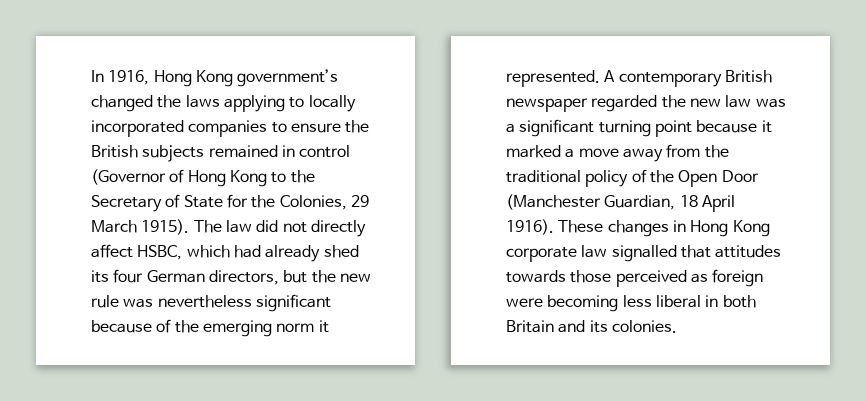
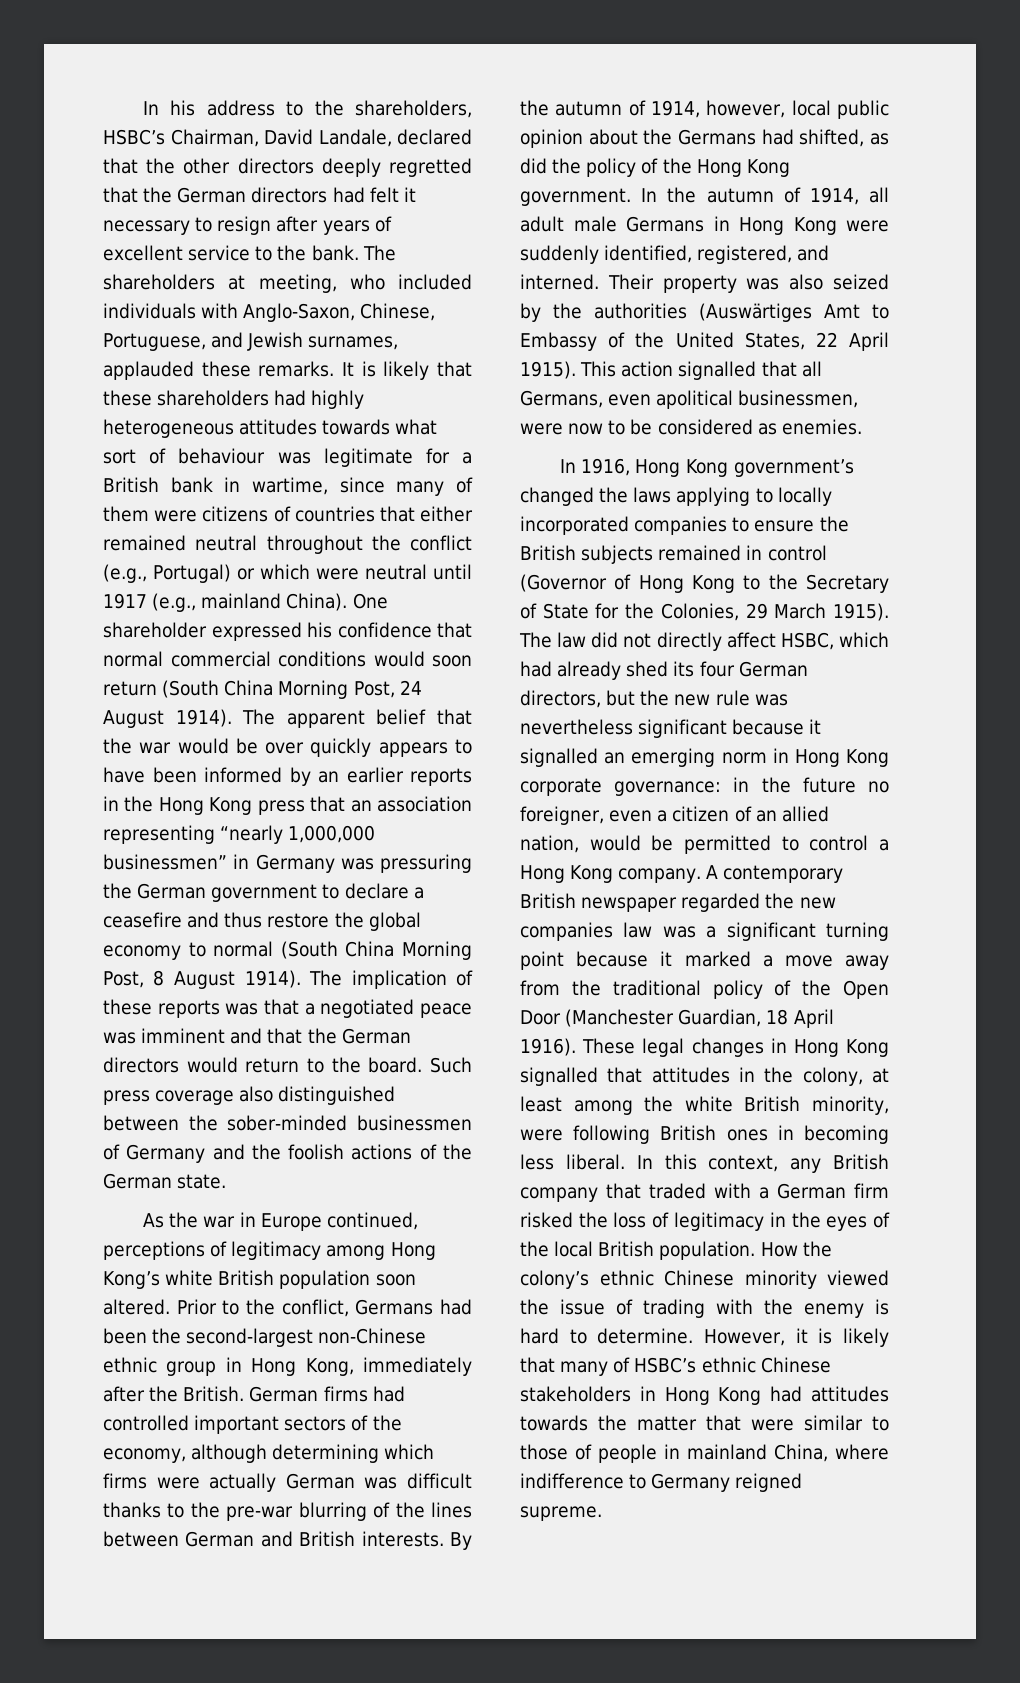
+ In his address to the shareholders, HSBC’s Chairman, David Landale, declared that the other directors deeply regretted that the German directors had felt it necessary to resign after years of excellent service to the bank. The shareholders at meeting, who included individuals with Anglo-Saxon, Chinese, Portuguese, and Jewish surnames, applauded these remarks. It is likely that these shareholders had highly heterogeneous attitudes towards what sort of behaviour was legitimate for a British bank in wartime, since many of them were citizens of countries that either remained neutral throughout the conflict (e.g., Portugal) or which were neutral until 1917 (e.g., mainland China). One shareholder expressed his confidence that normal commercial conditions would soon return (South China Morning Post, 24 August 1914). The apparent belief that the war would be over quickly appears to have been informed by an earlier reports in the Hong Kong press that an association representing “nearly 1,000,000 businessmen” in Germany was pressuring the German government to declare a ceasefire and thus restore the global economy to normal (South China Morning Post, 8 August 1914). The implication of these reports was that a negotiated peace was imminent and that the German directors would return to the board. Such press coverage also distinguished between the sober-minded businessmen of Germany and the foolish actions of the German state.
+ As the war in Europe continued, perceptions of legitimacy among Hong Kong’s white British population soon altered. Prior to the conflict, Germans had been the second-largest non-Chinese ethnic group in Hong Kong, immediately after the British. German firms had controlled important sectors of the economy, although determining which firms were actually German was difficult thanks to the pre-war blurring of the lines between German and British interests. By the autumn of 1914, however, local public opinion about the Germans had shifted, as did the policy of the Hong Kong government. In the autumn of 1914, all adult male Germans in Hong Kong were suddenly identified, registered, and interned. Their property was also seized by the authorities (Auswärtiges Amt to Embassy of the United States, 22 April 1915). This action signalled that all Germans, even apolitical businessmen, were now to be considered as enemies.
- The law did not directly affect HSBC, which had already shed its four German directors, but the new rule was nevertheless significant because of the emerging norm it represented.
+ The law did not directly affect HSBC, which had already shed its four German directors, but the new rule was nevertheless significant because it signalled an emerging norm in Hong Kong corporate governance: in the future no foreigner, even a citizen of an allied nation, would be permitted to control a Hong Kong company.
- A contemporary British newspaper regarded the new law was a significant turning point because it marked a move away from the traditional policy of the Open Door (Manchester Guardian, 18 April 1916).
+ A contemporary British newspaper regarded the new companies law was a significant turning point because it marked a move away from the traditional policy of the Open Door (Manchester Guardian, 18 April 1916).
- These changes in Hong Kong corporate law signalled that attitudes towards those perceived as foreign were becoming less liberal in both Britain and its colonies.
+ These legal changes in Hong Kong signalled that attitudes in the colony, at least among the white British minority, were following British ones in becoming less liberal. In this context, any British company that traded with a German firm risked the loss of legitimacy in the eyes of the local British population. How the colony’s ethnic Chinese minority viewed the issue of trading with the enemy is hard to determine. However, it is likely that many of HSBC’s ethnic Chinese stakeholders in Hong Kong had attitudes towards the matter that were similar to those of people in mainland China, where indifference to Germany reigned supreme.

